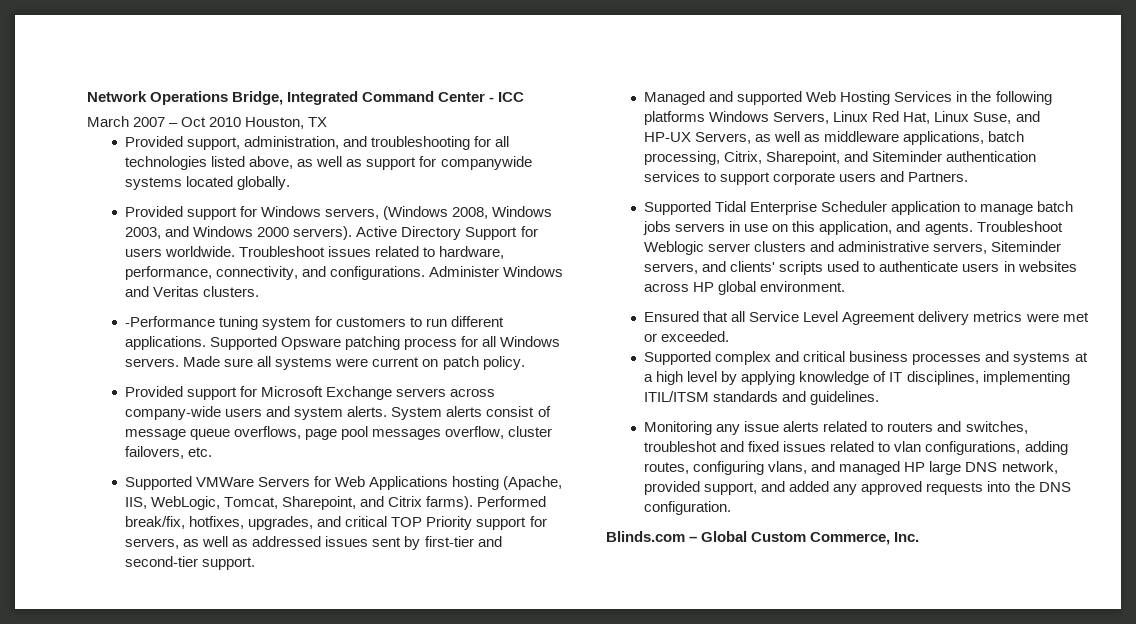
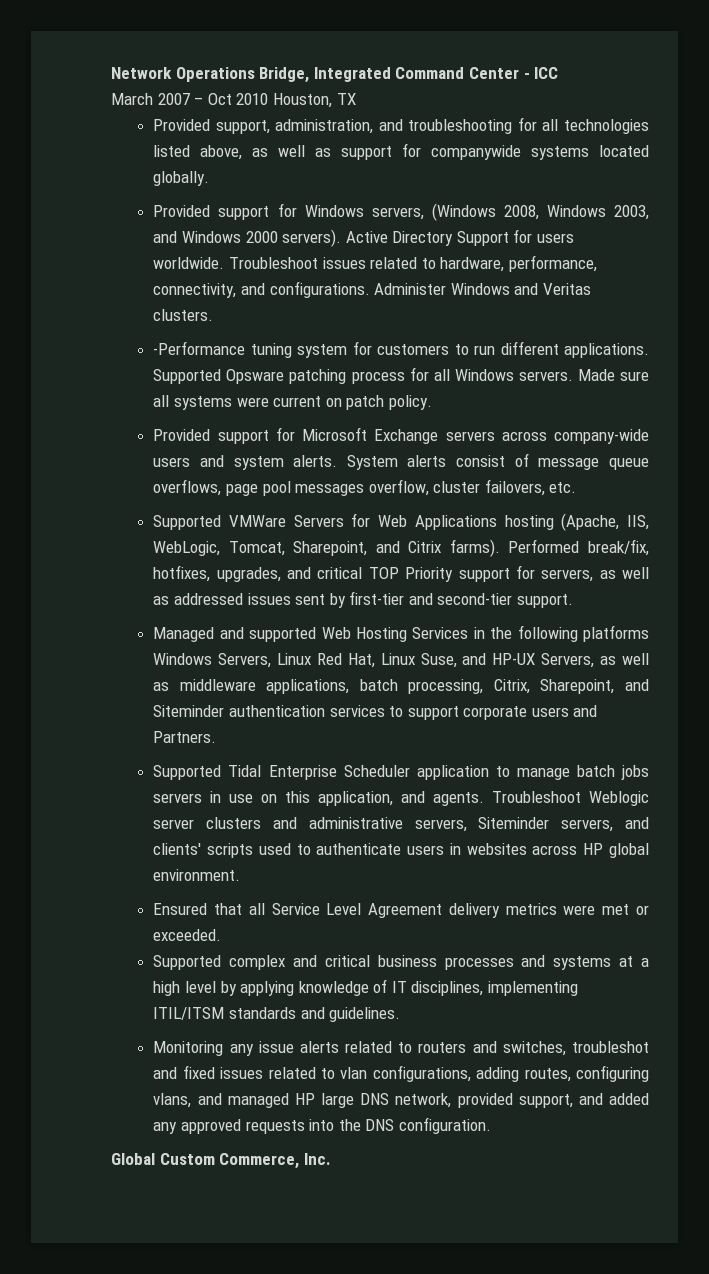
- Blinds.com – Global Custom Commerce, Inc.
+ Global Custom Commerce, Inc.

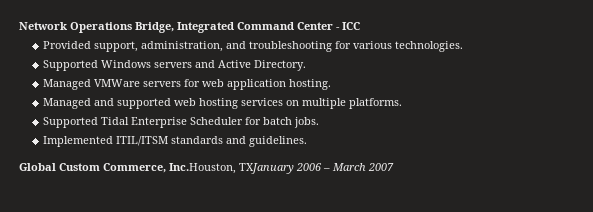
- March 2007 – Oct 2010 Houston, TX
- Provided support, administration, and troubleshooting for all technologies listed above, as well as support for companywide systems located globally.
- Provided support for Windows servers, (Windows 2008, Windows 2003, and Windows 2000 servers). Active Directory Support for users worldwide. Troubleshoot issues related to hardware, performance, connectivity, and configurations. Administer Windows and Veritas clusters.
- -Performance tuning system for customers to run different applications. Supported Opsware patching process for all Windows servers. Made sure all systems were current on patch policy.
- Provided support for Microsoft Exchange servers across company-wide users and system alerts. System alerts consist of message queue overflows, page pool messages overflow, cluster failovers, etc.
- Supported VMWare Servers for Web Applications hosting (Apache, IIS, WebLogic, Tomcat, Sharepoint, and Citrix farms). Performed break/fix, hotfixes, upgrades, and critical TOP Priority support for servers, as well as addressed issues sent by first-tier and second-tier support.
- Managed and supported Web Hosting Services in the following platforms Windows Servers, Linux Red Hat, Linux Suse, and HP-UX Servers, as well as middleware applications, batch processing, Citrix, Sharepoint, and Siteminder authentication services to support corporate users and Partners.
- Supported Tidal Enterprise Scheduler application to manage batch jobs servers in use on this application, and agents. Troubleshoot Weblogic server clusters and administrative servers, Siteminder servers, and clients' scripts used to authenticate users in websites across HP global environment.
- Ensured that all Service Level Agreement delivery metrics were met or exceeded.
- Supported complex and critical business processes and systems at a high level by applying knowledge of IT disciplines, implementing ITIL/ITSM standards and guidelines.
- Monitoring any issue alerts related to routers and switches, troubleshot and fixed issues related to vlan configurations, adding routes, configuring vlans, and managed HP large DNS network, provided support, and added any approved requests into the DNS configuration.
- Global Custom Commerce, Inc.
+ Provided support, administration, and troubleshooting for various technologies.
+ Supported Windows servers and Active Directory.
+ Managed VMWare servers for web application hosting.
+ Managed and supported web hosting services on multiple platforms.
+ Supported Tidal Enterprise Scheduler for batch jobs.
+ Implemented ITIL/ITSM standards and guidelines.
+ Global Custom Commerce, Inc.Houston, TXJanuary 2006 – March 2007

